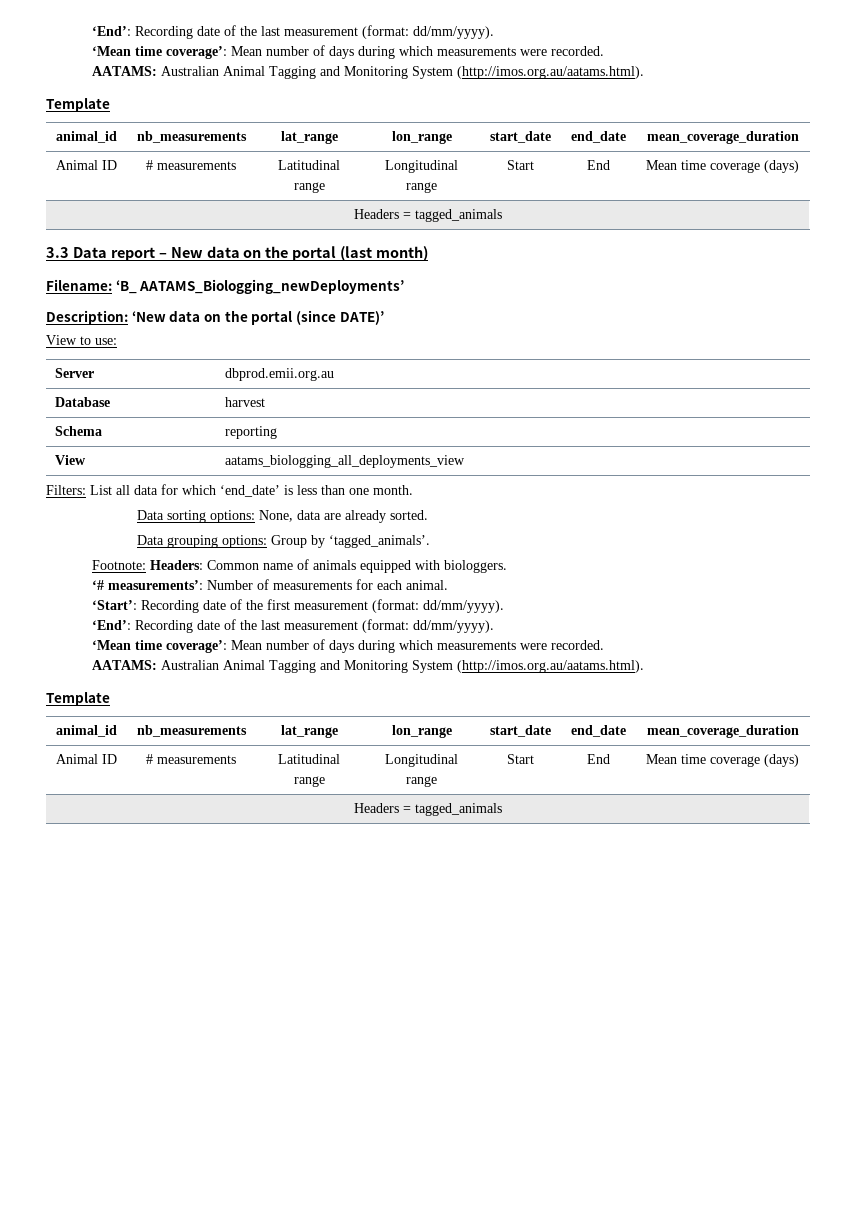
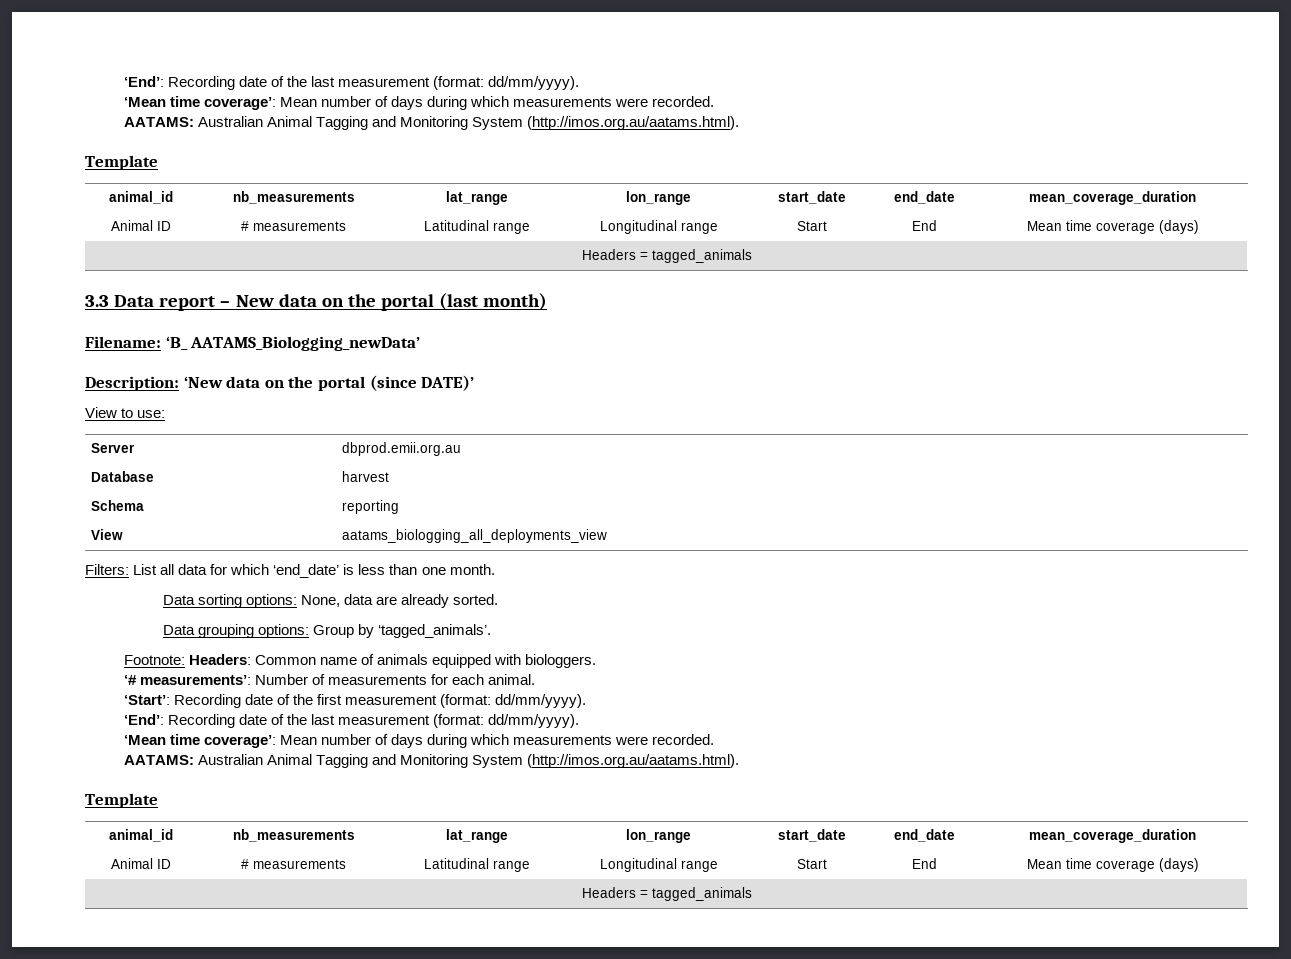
- Filename: ‘B_ AATAMS_Biologging_newDeployments’
+ Filename: ‘B_ AATAMS_Biologging_newData’

